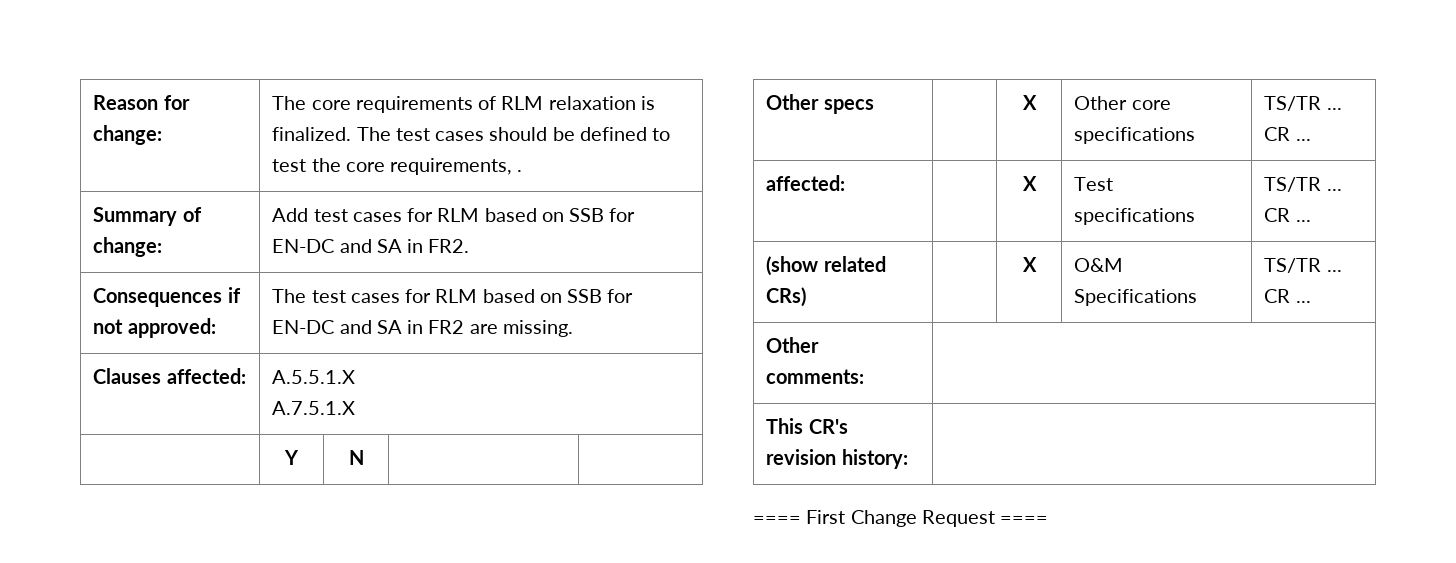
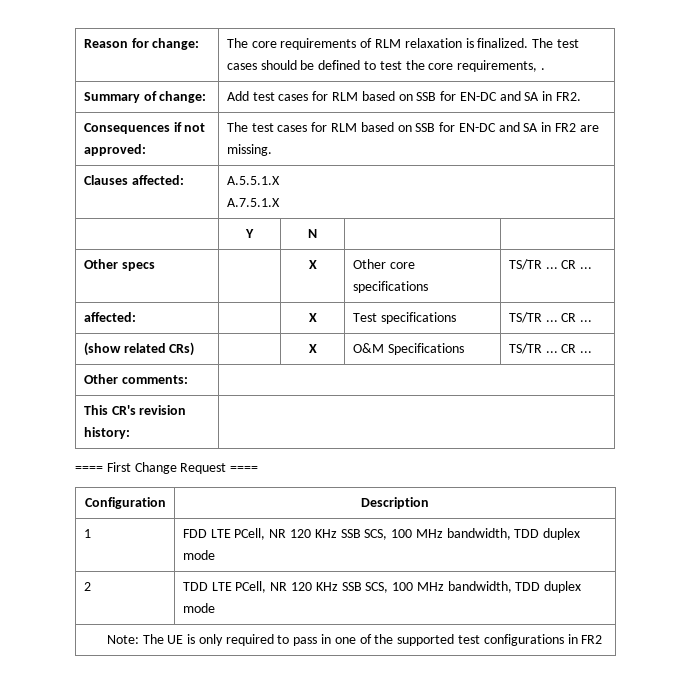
+ Configuration | Description
+ 1 | FDD LTE PCell, NR 120 KHz SSB SCS, 100 MHz bandwidth, TDD duplex mode
+ 2 | TDD LTE PCell, NR 120 KHz SSB SCS, 100 MHz bandwidth, TDD duplex mode
+ Note: The UE is only required to pass in one of the supported test configurations in FR2

